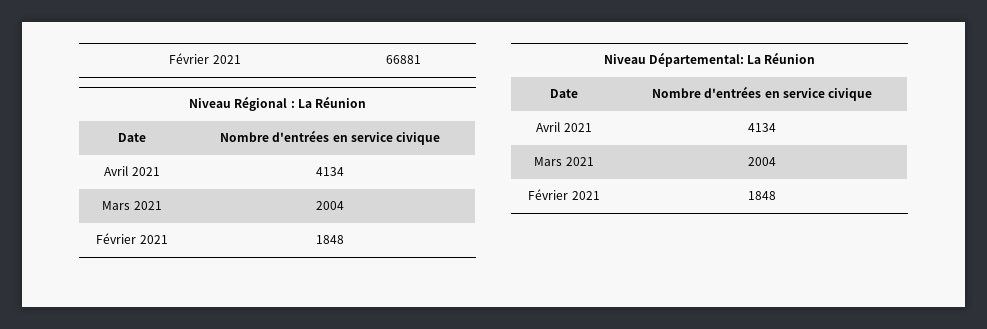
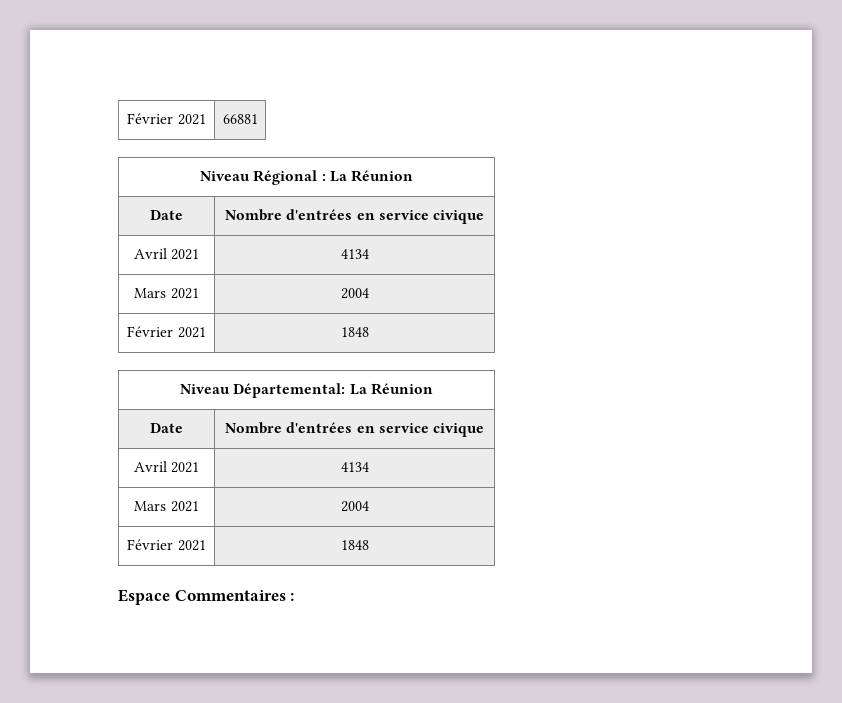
+ Espace Commentaires :

